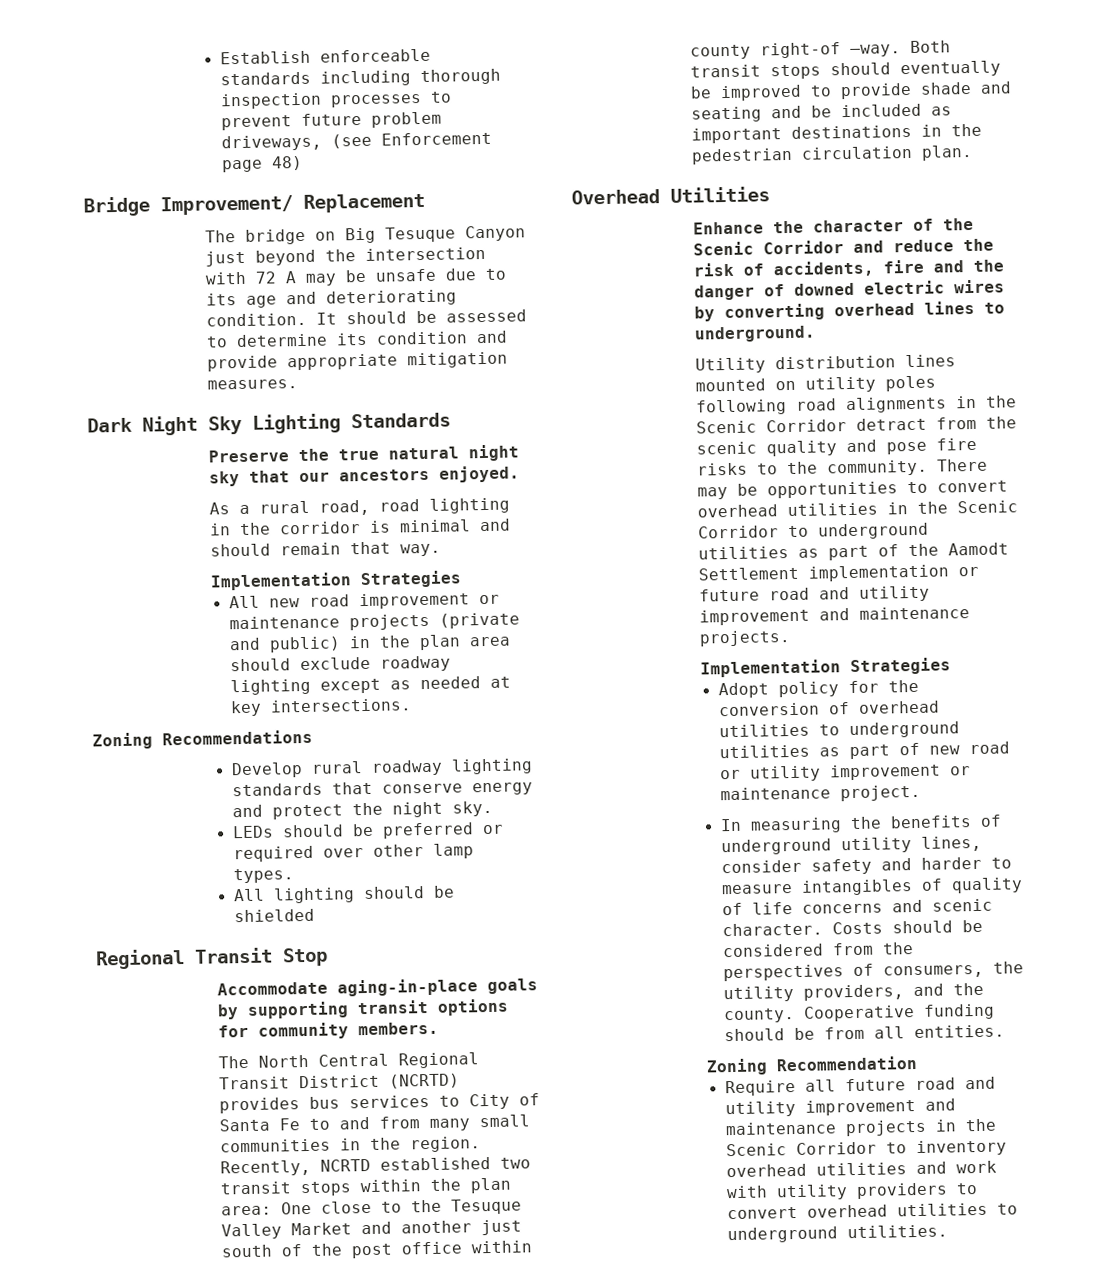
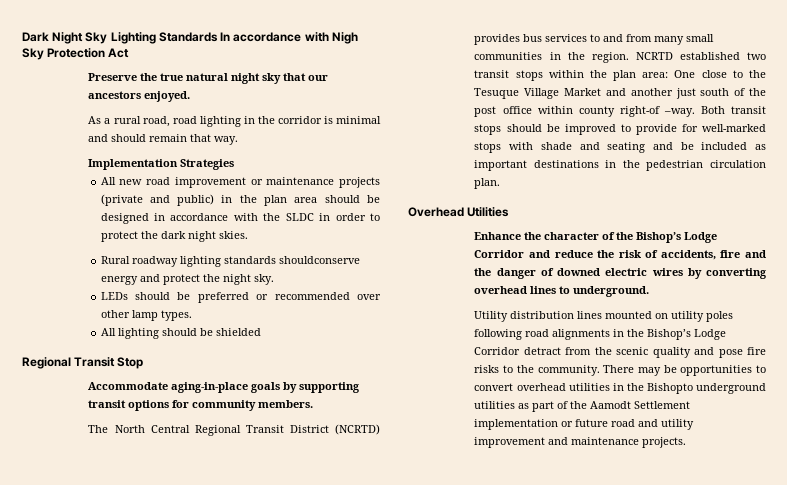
- Establish enforceable standards including thorough inspection processes to prevent future problem driveways, (see Enforcement page 48)
- Bridge Improvement/ Replacement
- The bridge on Big Tesuque Canyon just beyond the intersection with 72 A may be unsafe due to its age and deteriorating condition. It should be assessed to determine its condition and provide appropriate mitigation measures.
- Dark Night Sky Lighting Standards
+ Dark Night Sky Lighting Standards In accordance with Nigh Sky Protection Act
- All new road improvement or maintenance projects (private and public) in the plan area should exclude roadway lighting except as needed at key intersections.
- Zoning Recommendations
- Develop rural roadway lighting standards that conserve energy and protect the night sky.
+ All new road improvement or maintenance projects (private and public) in the plan area should be designed in accordance with the SLDC in order to protect the dark night skies.
+ Rural roadway lighting standards shouldconserve energy and protect the night sky.
- LEDs should be preferred or required over other lamp types.
+ LEDs should be preferred or recommended over other lamp types.
- The North Central Regional Transit District (NCRTD) provides bus services to City of Santa Fe to and from many small communities in the region.
+ The North Central Regional Transit District (NCRTD) provides bus services to and from many small communities in the region.
- Recently, NCRTD established two transit stops within the plan area: One close to the Tesuque Valley Market and another just south of the post office within county right-of –way.
+ NCRTD established two transit stops within the plan area: One close to the Tesuque Village Market and another just south of the post office within county right-of –way.
- Both transit stops should eventually be improved to provide shade and seating and be included as important destinations in the pedestrian circulation plan.
+ Both transit stops should be improved to provide for well-marked stops with shade and seating and be included as important destinations in the pedestrian circulation plan.
- Enhance the character of the Scenic Corridor and reduce the risk of accidents, fire and the danger of downed electric wires by converting overhead lines to underground.
+ Enhance the character of the Bishop’s Lodge Corridor and reduce the risk of accidents, fire and the danger of downed electric wires by converting overhead lines to underground.
- Utility distribution lines mounted on utility poles following road alignments in the Scenic Corridor detract from the scenic quality and pose fire risks to the community.
+ Utility distribution lines mounted on utility poles following road alignments in the Bishop’s Lodge Corridor detract from the scenic quality and pose fire risks to the community.
- There may be opportunities to convert overhead utilities in the Scenic Corridor to underground utilities as part of the Aamodt Settlement implementation or future road and utility improvement and maintenance projects.
- Implementation Strategies
- Adopt policy for the conversion of overhead utilities to underground utilities as part of new road or utility improvement or maintenance project.
- In measuring the benefits of underground utility lines, consider safety and harder to measure intangibles of quality of life concerns and scenic character. Costs should be considered from the perspectives of consumers, the utility providers, and the county. Cooperative funding should be from all entities.
- Zoning Recommendation
- Require all future road and utility improvement and maintenance projects in the Scenic Corridor to inventory overhead utilities and work with utility providers to convert overhead utilities to underground utilities.
+ There may be opportunities to convert overhead utilities in the Bishopto underground utilities as part of the Aamodt Settlement implementation or future road and utility improvement and maintenance projects.

